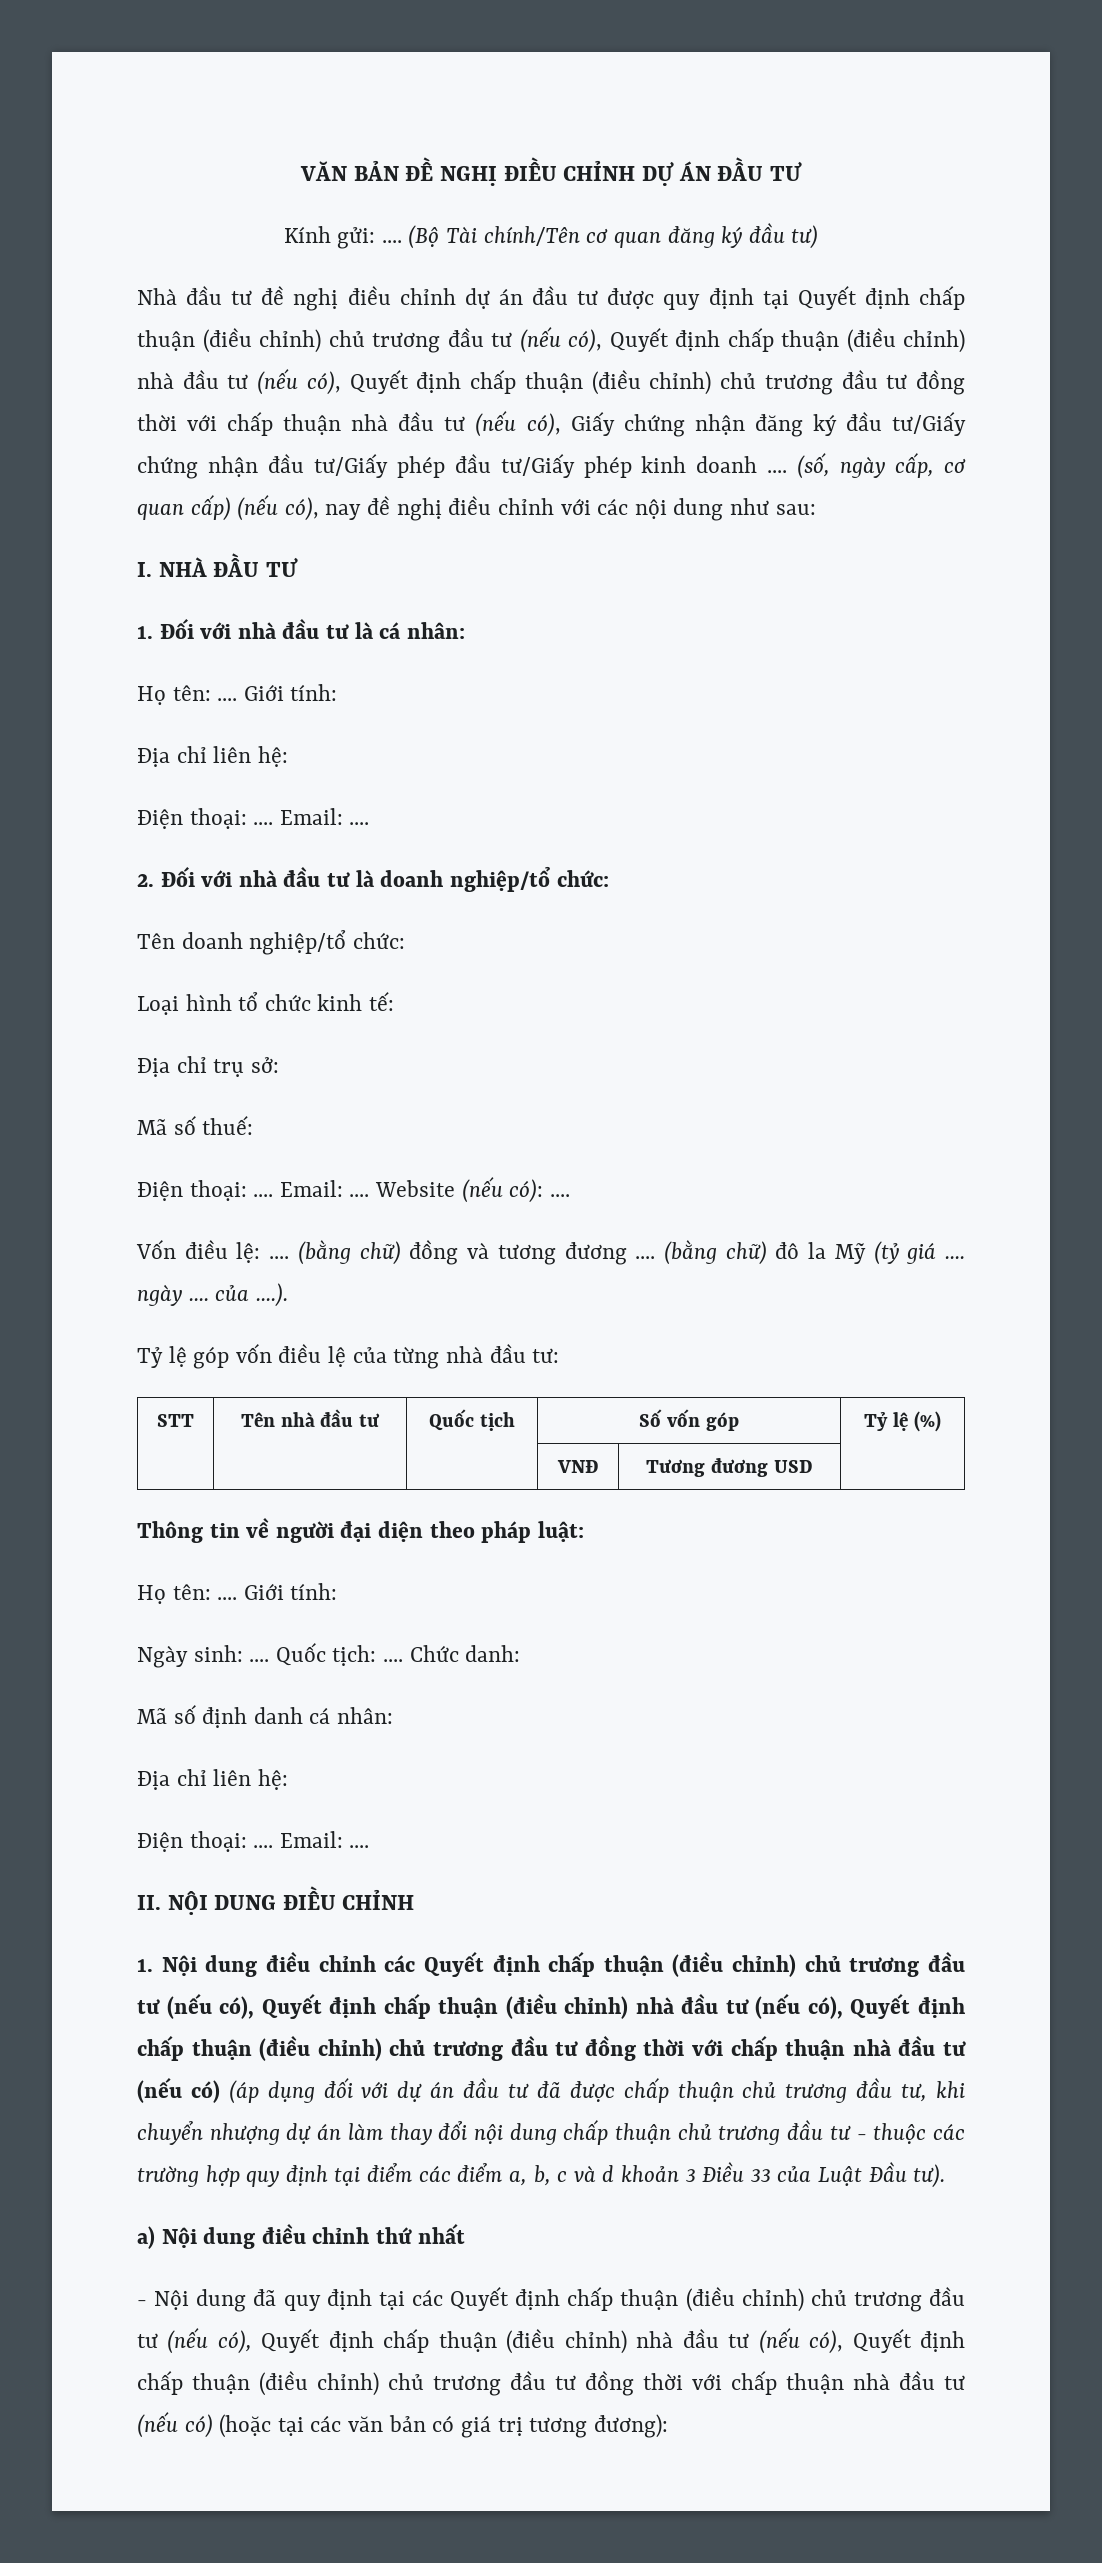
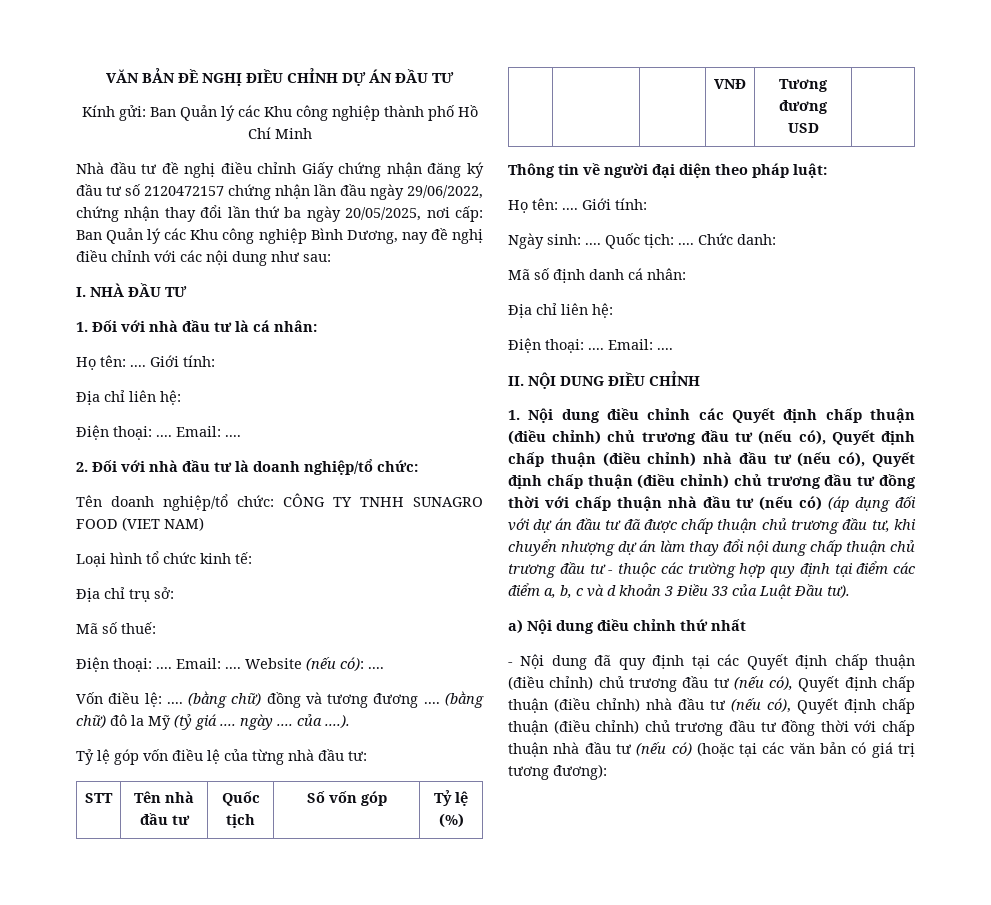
- Kính gửi: .... (Bộ Tài chính/Tên cơ quan đăng ký đầu tư)
+ Kính gửi: Ban Quản lý các Khu công nghiệp thành phố Hồ Chí Minh
- Nhà đầu tư đề nghị điều chỉnh dự án đầu tư được quy định tại Quyết định chấp thuận (điều chỉnh) chủ trương đầu tư (nếu có), Quyết định chấp thuận (điều chỉnh) nhà đầu tư (nếu có), Quyết định chấp thuận (điều chỉnh) chủ trương đầu tư đồng thời với chấp thuận nhà đầu tư (nếu có), Giấy chứng nhận đăng ký đầu tư/Giấy chứng nhận đầu tư/Giấy phép đầu tư/Giấy phép kinh doanh .... (số, ngày cấp, cơ quan cấp) (nếu có), nay đề nghị điều chỉnh với các nội dung như sau:
+ Nhà đầu tư đề nghị điều chỉnh Giấy chứng nhận đăng ký đầu tư số 2120472157 chứng nhận lần đầu ngày 29/06/2022, chứng nhận thay đổi lần thứ ba ngày 20/05/2025, nơi cấp: Ban Quản lý các Khu công nghiệp Bình Dương, nay đề nghị điều chỉnh với các nội dung như sau:
- Tên doanh nghiệp/tổ chức:
+ Tên doanh nghiệp/tổ chức: CÔNG TY TNHH SUNAGRO FOOD (VIET NAM)

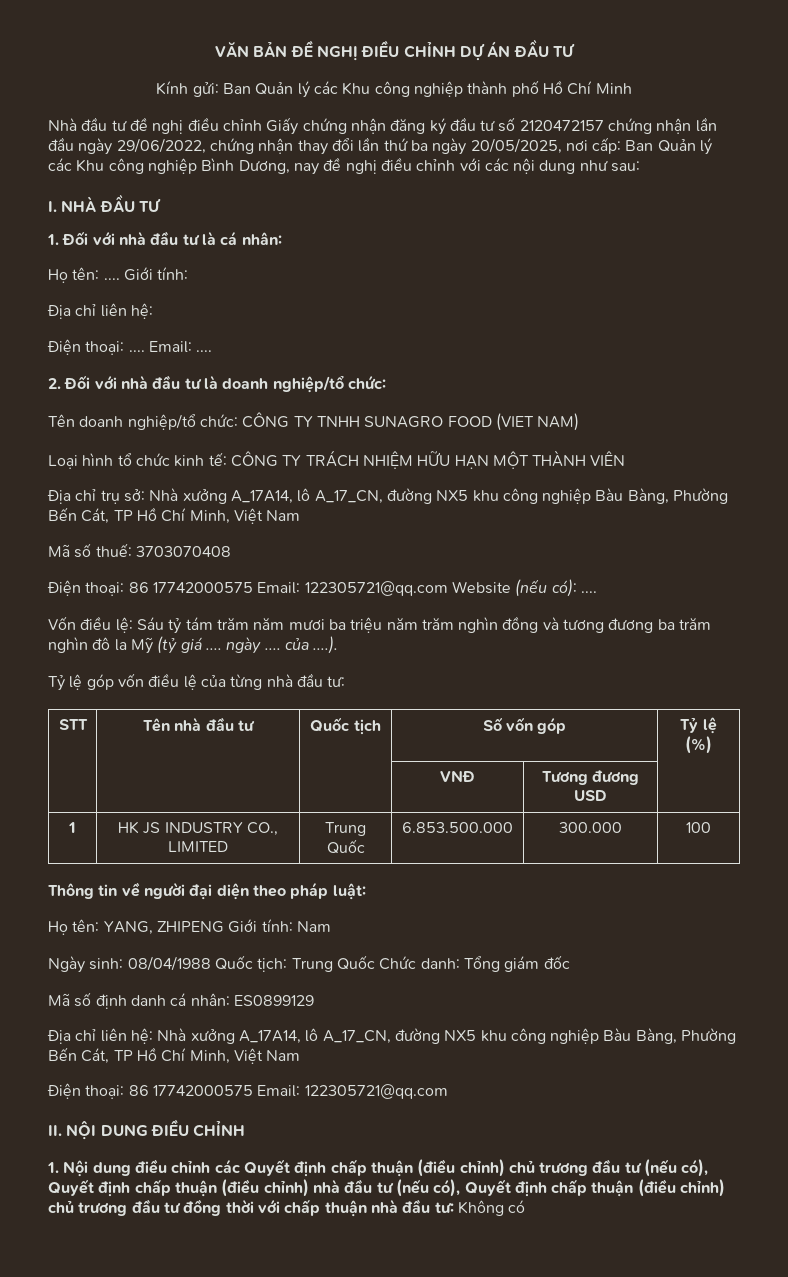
- Loại hình tổ chức kinh tế:
- Địa chỉ trụ sở:
+ Loại hình tổ chức kinh tế: CÔNG TY TRÁCH NHIỆM HỮU HẠN MỘT THÀNH VIÊN
+ Địa chỉ trụ sở: Nhà xưởng A_17A14, lô A_17_CN, đường NX5 khu công nghiệp Bàu Bàng, Phường Bến Cát, TP Hồ Chí Minh, Việt Nam
- Mã số thuế:
- Điện thoại: .... Email: .... Website (nếu có): ....
+ Mã số thuế: 3703070408
+ Điện thoại: 86 17742000575 Email: 122305721@qq.com Website (nếu có): ....
- Vốn điều lệ: .... (bằng chữ) đồng và tương đương .... (bằng chữ) đô la Mỹ (tỷ giá .... ngày .... của ....).
+ Vốn điều lệ: Sáu tỷ tám trăm năm mươi ba triệu năm trăm nghìn đồng và tương đương ba trăm nghìn đô la Mỹ (tỷ giá .... ngày .... của ....).
+ 1 | HK JS INDUSTRY CO., LIMITED | Trung Quốc | 6.853.500.000 | 300.000 | 100
  Thông tin về người đại diện theo pháp luật:
- Họ tên: .... Giới tính:
+ Họ tên: YANG, ZHIPENG Giới tính: Nam
- Ngày sinh: .... Quốc tịch: .... Chức danh:
+ Ngày sinh: 08/04/1988 Quốc tịch: Trung Quốc Chức danh: Tổng giám đốc
- Mã số định danh cá nhân:
- Địa chỉ liên hệ:
- Điện thoại: .... Email: ....
+ Mã số định danh cá nhân: ES0899129
+ Địa chỉ liên hệ: Nhà xưởng A_17A14, lô A_17_CN, đường NX5 khu công nghiệp Bàu Bàng, Phường Bến Cát, TP Hồ Chí Minh, Việt Nam
+ Điện thoại: 86 17742000575 Email: 122305721@qq.com
- 1. Nội dung điều chỉnh các Quyết định chấp thuận (điều chỉnh) chủ trương đầu tư (nếu có), Quyết định chấp thuận (điều chỉnh) nhà đầu tư (nếu có), Quyết định chấp thuận (điều chỉnh) chủ trương đầu tư đồng thời với chấp thuận nhà đầu tư (nếu có) (áp dụng đối với dự án đầu tư đã được chấp thuận chủ trương đầu tư, khi chuyển nhượng dự án làm thay đổi nội dung chấp thuận chủ trương đầu tư - thuộc các trường hợp quy định tại điểm các điểm a, b, c và d khoản 3 Điều 33 của Luật Đầu tư).
- a) Nội dung điều chỉnh thứ nhất
- - Nội dung đã quy định tại các Quyết định chấp thuận (điều chỉnh) chủ trương đầu tư (nếu có), Quyết định chấp thuận (điều chỉnh) nhà đầu tư (nếu có), Quyết định chấp thuận (điều chỉnh) chủ trương đầu tư đồng thời với chấp thuận nhà đầu tư (nếu có) (hoặc tại các văn bản có giá trị tương đương):
+ 1. Nội dung điều chỉnh các Quyết định chấp thuận (điều chỉnh) chủ trương đầu tư (nếu có), Quyết định chấp thuận (điều chỉnh) nhà đầu tư (nếu có), Quyết định chấp thuận (điều chỉnh) chủ trương đầu tư đồng thời với chấp thuận nhà đầu tư: Không có

